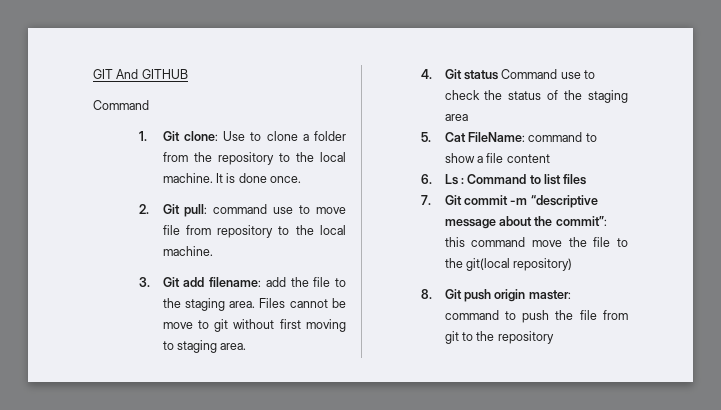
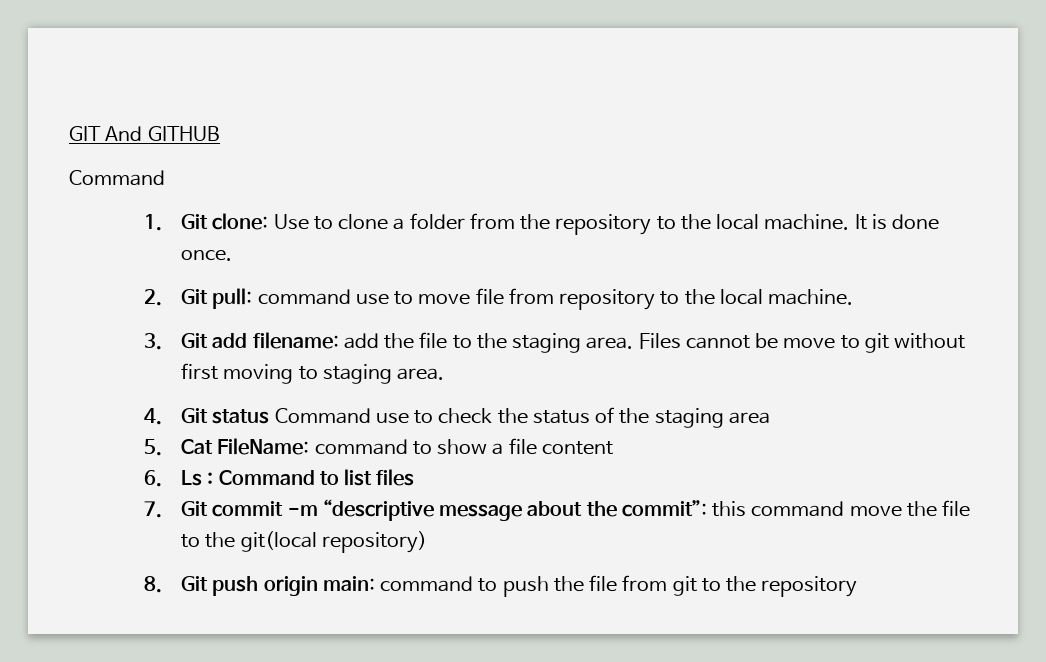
- 8. Git push origin master: command to push the file from git to the repository
+ 8. Git push origin main: command to push the file from git to the repository

